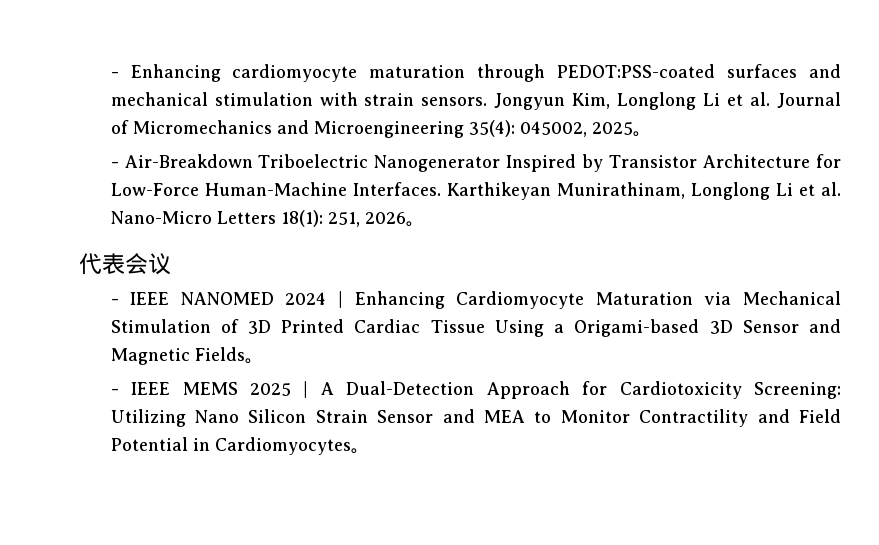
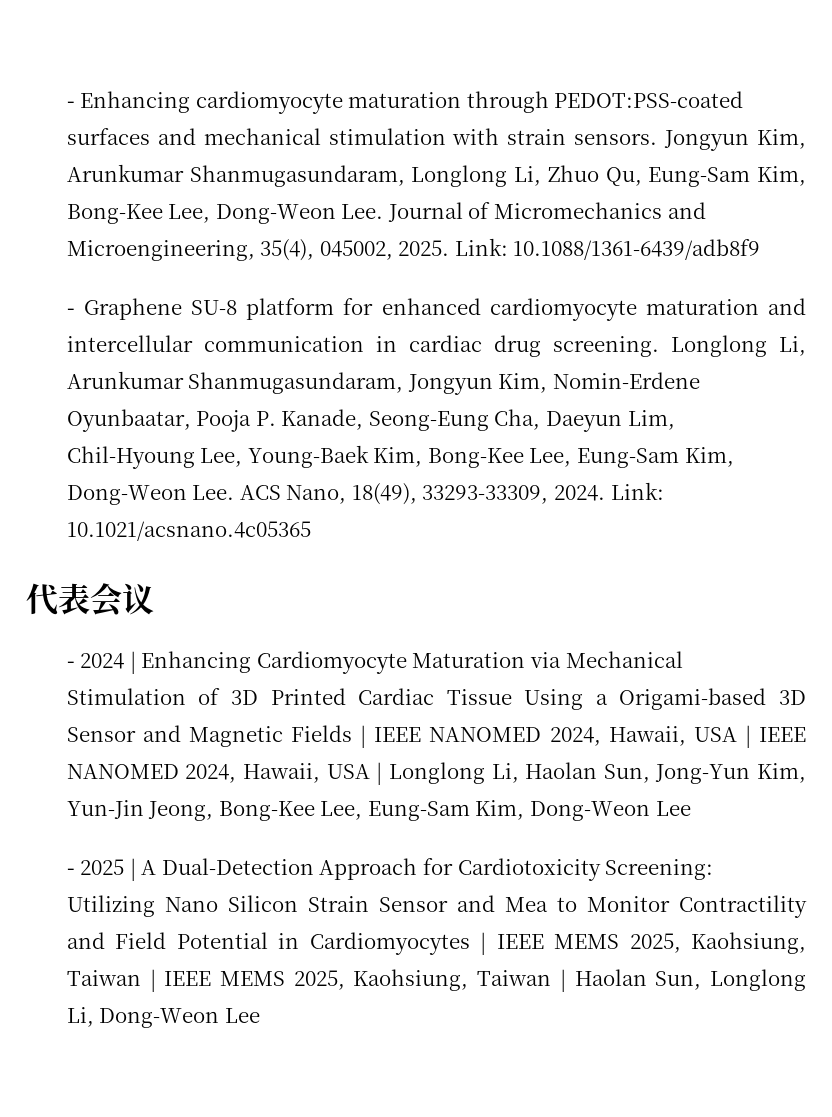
- Jongyun Kim, Longlong Li et al. Journal of Micromechanics and Microengineering 35(4): 045002, 2025。
- - Air-Breakdown Triboelectric Nanogenerator Inspired by Transistor Architecture for Low-Force Human-Machine Interfaces. Karthikeyan Munirathinam, Longlong Li et al. Nano-Micro Letters 18(1): 251, 2026。
+ Jongyun Kim, Arunkumar Shanmugasundaram, Longlong Li, Zhuo Qu, Eung-Sam Kim, Bong-Kee Lee, Dong-Weon Lee. Journal of Micromechanics and Microengineering, 35(4), 045002, 2025. Link: 10.1088/1361-6439/adb8f9
+ - Graphene SU-8 platform for enhanced cardiomyocyte maturation and intercellular communication in cardiac drug screening. Longlong Li, Arunkumar Shanmugasundaram, Jongyun Kim, Nomin-Erdene Oyunbaatar, Pooja P. Kanade, Seong-Eung Cha, Daeyun Lim, Chil-Hyoung Lee, Young-Baek Kim, Bong-Kee Lee, Eung-Sam Kim, Dong-Weon Lee. ACS Nano, 18(49), 33293-33309, 2024. Link: 10.1021/acsnano.4c05365
- - IEEE NANOMED 2024 | Enhancing Cardiomyocyte Maturation via Mechanical Stimulation of 3D Printed Cardiac Tissue Using a Origami-based 3D Sensor and Magnetic Fields。
- - IEEE MEMS 2025 | A Dual-Detection Approach for Cardiotoxicity Screening: Utilizing Nano Silicon Strain Sensor and MEA to Monitor Contractility and Field Potential in Cardiomyocytes。
+ - 2024 | Enhancing Cardiomyocyte Maturation via Mechanical Stimulation of 3D Printed Cardiac Tissue Using a Origami-based 3D Sensor and Magnetic Fields | IEEE NANOMED 2024, Hawaii, USA | IEEE NANOMED 2024, Hawaii, USA | Longlong Li, Haolan Sun, Jong-Yun Kim, Yun-Jin Jeong, Bong-Kee Lee, Eung-Sam Kim, Dong-Weon Lee
+ - 2025 | A Dual-Detection Approach for Cardiotoxicity Screening: Utilizing Nano Silicon Strain Sensor and Mea to Monitor Contractility and Field Potential in Cardiomyocytes | IEEE MEMS 2025, Kaohsiung, Taiwan | IEEE MEMS 2025, Kaohsiung, Taiwan | Haolan Sun, Longlong Li, Dong-Weon Lee

